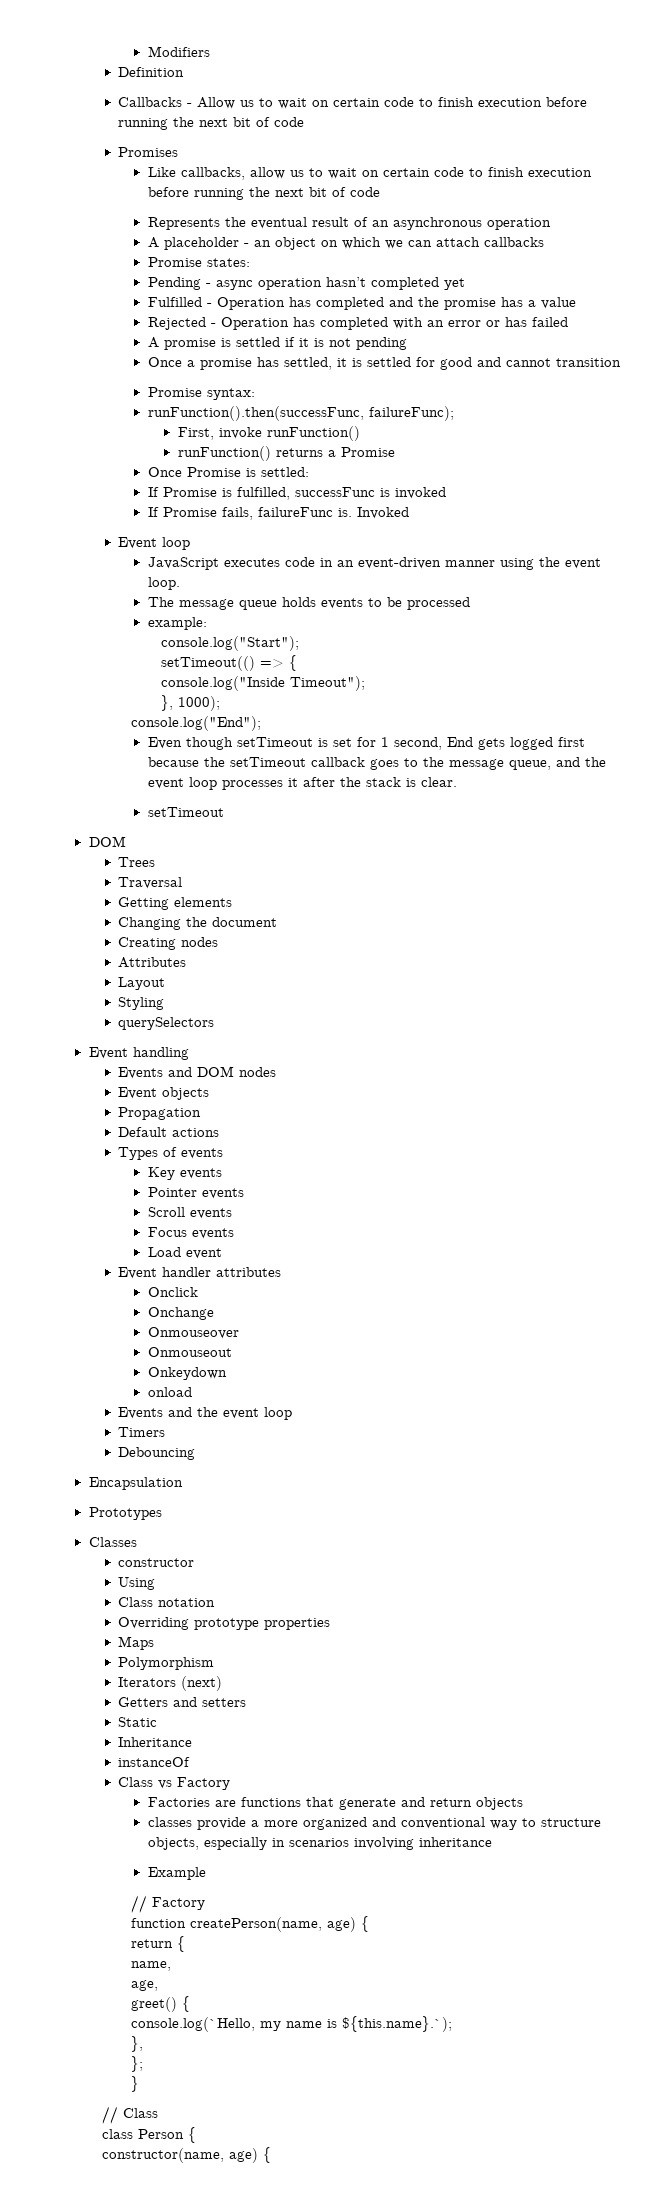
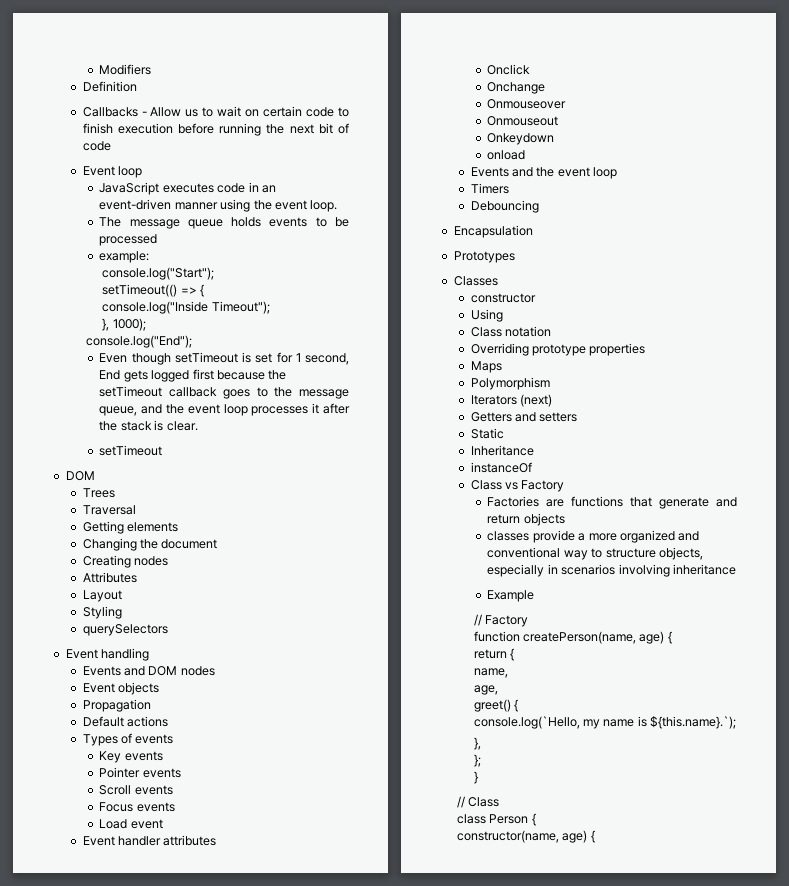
- Promises
- Like callbacks, allow us to wait on certain code to finish execution before running the next bit of code
- Represents the eventual result of an asynchronous operation
- A placeholder - an object on which we can attach callbacks
- Promise states:
- Pending - async operation hasn’t completed yet
- Fulfilled - Operation has completed and the promise has a value
- Rejected - Operation has completed with an error or has failed
- A promise is settled if it is not pending
- Once a promise has settled, it is settled for good and cannot transition
- Promise syntax:
- runFunction().then(successFunc, failureFunc);
- First, invoke runFunction()
- runFunction() returns a Promise
- Once Promise is settled:
- If Promise is fulfilled, successFunc is invoked
- If Promise fails, failureFunc is. Invoked

